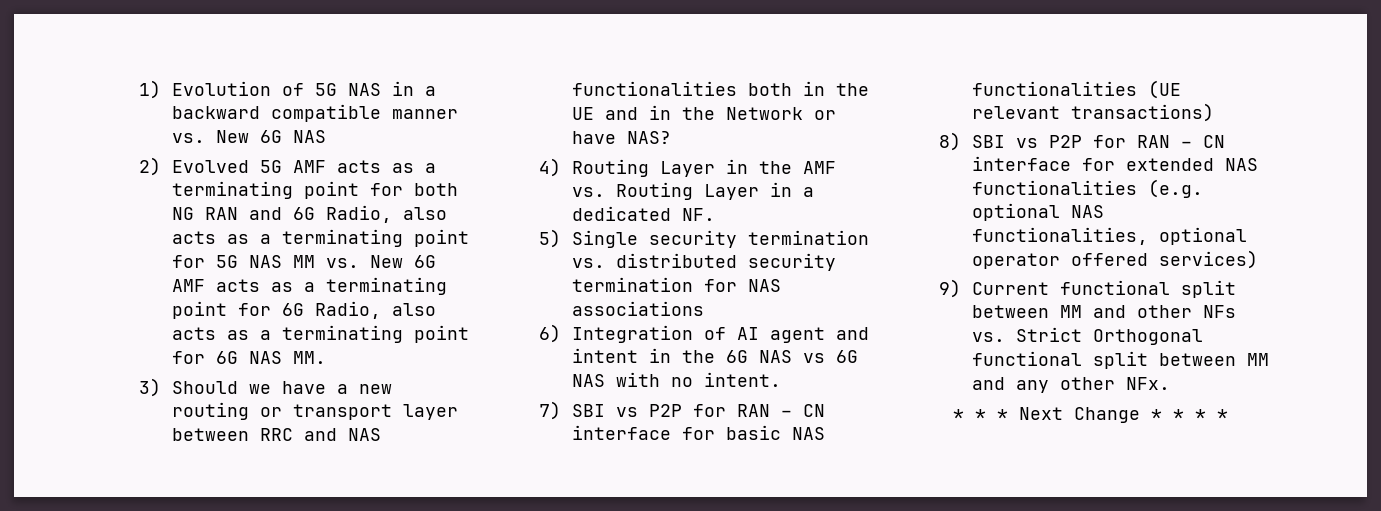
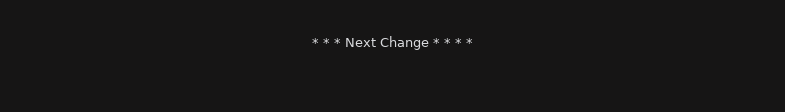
- 1) Evolution of 5G NAS in a backward compatible manner vs. New 6G NAS
- 2) Evolved 5G AMF acts as a terminating point for both NG RAN and 6G Radio, also acts as a terminating point for 5G NAS MM vs. New 6G AMF acts as a terminating point for 6G Radio, also acts as a terminating point for 6G NAS MM.
- 3) Should we have a new routing or transport layer between RRC and NAS functionalities both in the UE and in the Network or have NAS?
- 4) Routing Layer in the AMF vs. Routing Layer in a dedicated NF.
- 5) Single security termination vs. distributed security termination for NAS associations
- 6) Integration of AI agent and intent in the 6G NAS vs 6G NAS with no intent.
- 7) SBI vs P2P for RAN – CN interface for basic NAS functionalities (UE relevant transactions)
- 8) SBI vs P2P for RAN – CN interface for extended NAS functionalities (e.g. optional NAS functionalities, optional operator offered services)
- 9) Current functional split between MM and other NFs vs. Strict Orthogonal functional split between MM and any other NFx.

